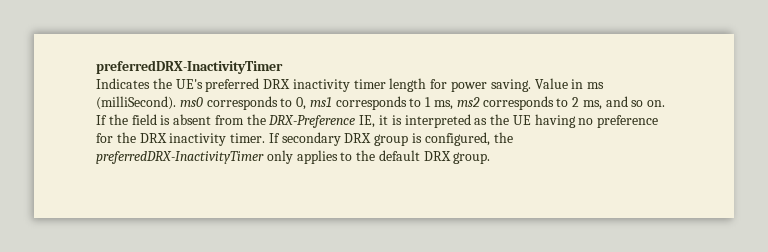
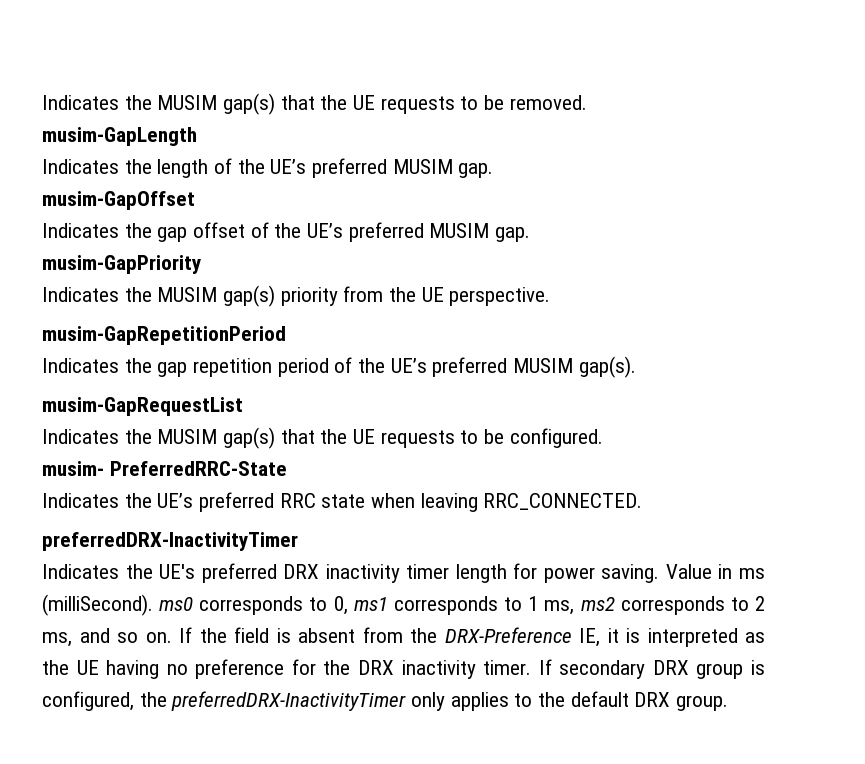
+ Indicates the MUSIM gap(s) that the UE requests to be removed.
+ musim-GapLength
+ Indicates the length of the UE’s preferred MUSIM gap.
+ musim-GapOffset
+ Indicates the gap offset of the UE’s preferred MUSIM gap.
+ musim-GapPriority
+ Indicates the MUSIM gap(s) priority from the UE perspective.
+ musim-GapRepetitionPeriod
+ Indicates the gap repetition period of the UE’s preferred MUSIM gap(s).
+ musim-GapRequestList
+ Indicates the MUSIM gap(s) that the UE requests to be configured.
+ musim- PreferredRRC-State
+ Indicates the UE’s preferred RRC state when leaving RRC_CONNECTED.

